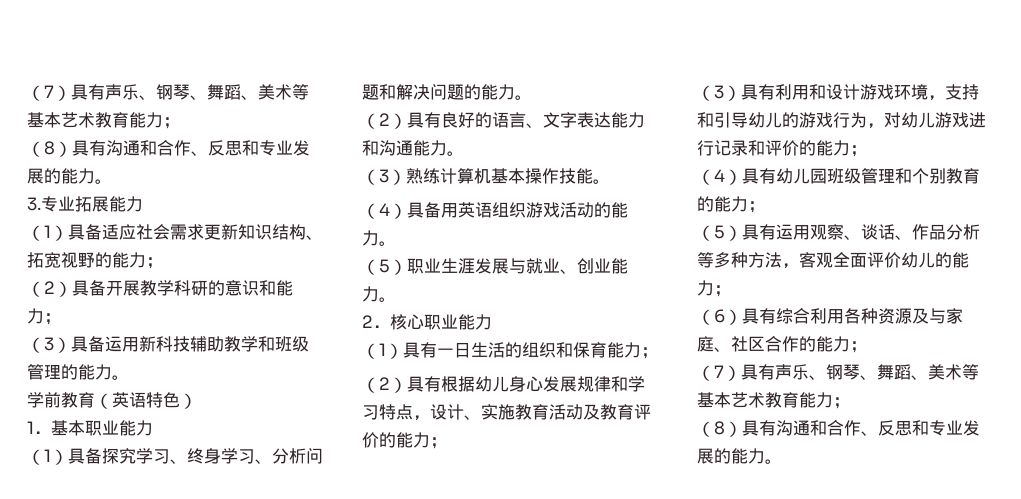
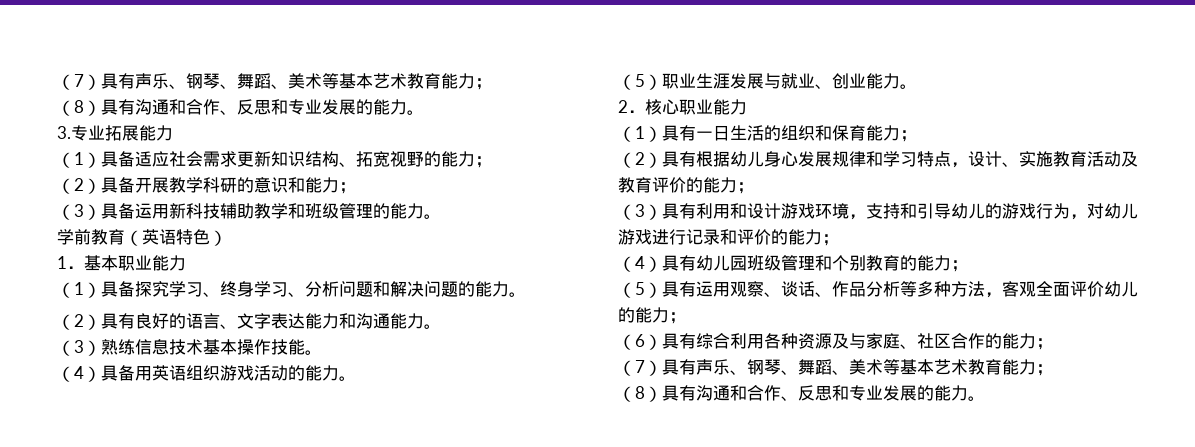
- （3）熟练计算机基本操作技能。
+ （3）熟练信息技术基本操作技能。

